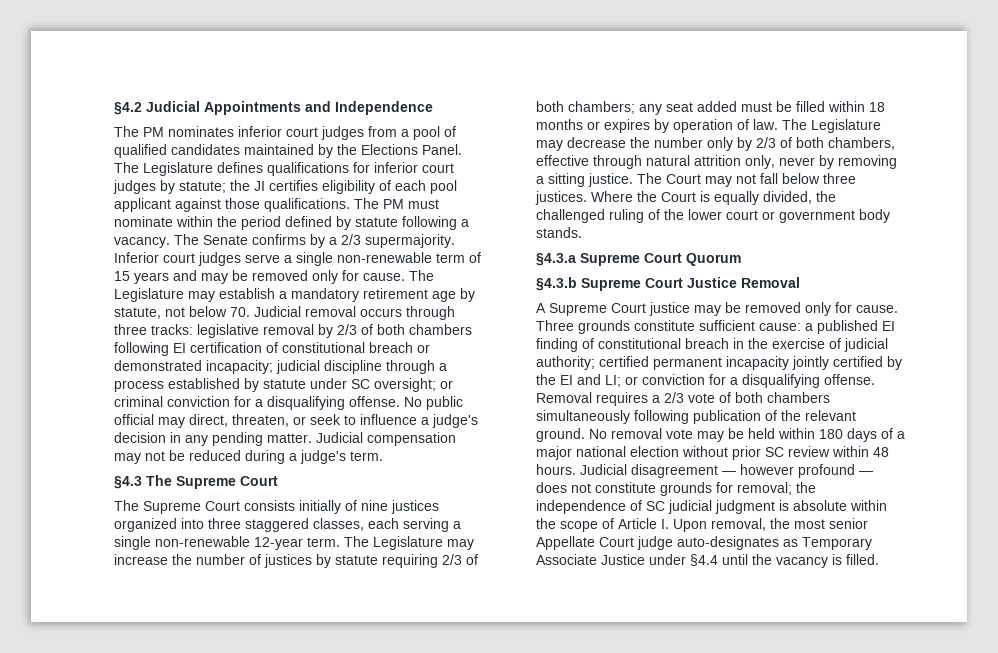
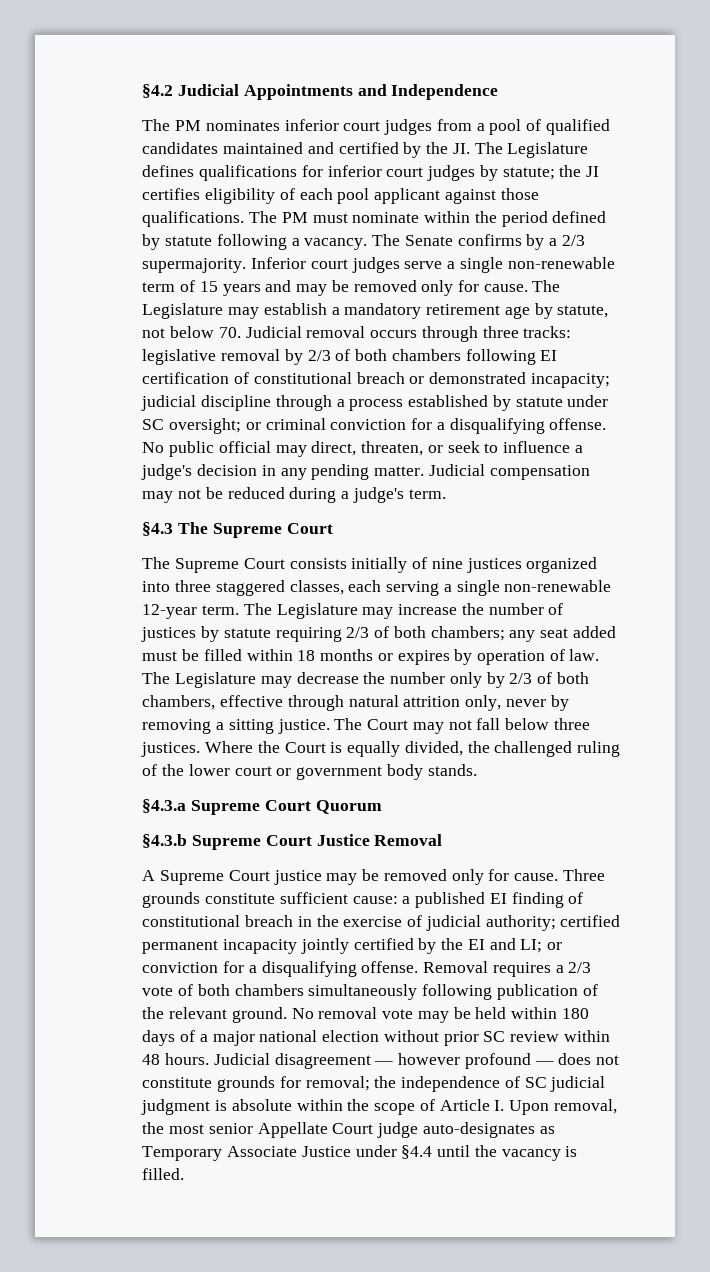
- The PM nominates inferior court judges from a pool of qualified candidates maintained by the Elections Panel. The Legislature defines qualifications for inferior court judges by statute; the JI certifies eligibility of each pool applicant against those qualifications.
+ The PM nominates inferior court judges from a pool of qualified candidates maintained and certified by the JI. The Legislature defines qualifications for inferior court judges by statute; the JI certifies eligibility of each pool applicant against those qualifications.

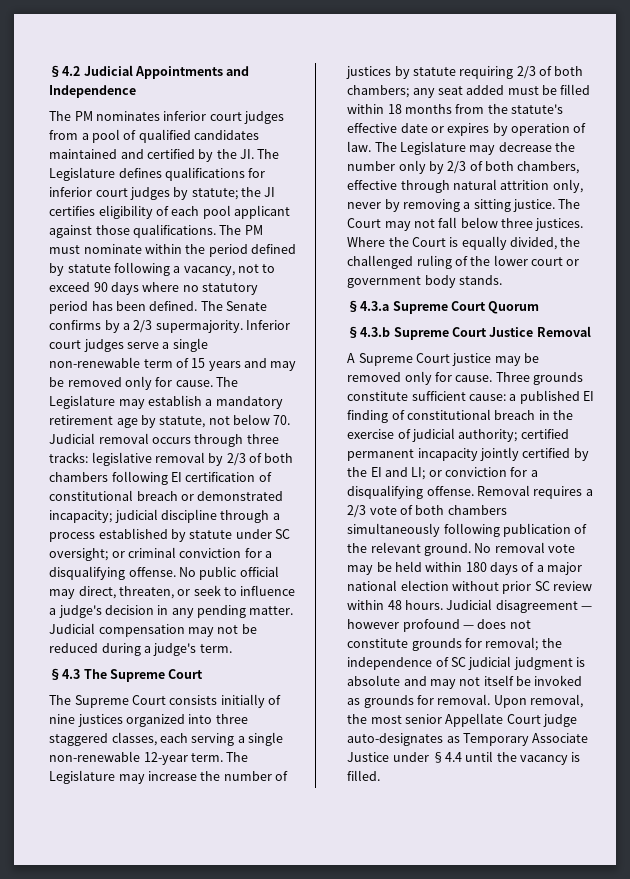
- The PM must nominate within the period defined by statute following a vacancy.
+ The PM must nominate within the period defined by statute following a vacancy, not to exceed 90 days where no statutory period has been defined.
- The Legislature may increase the number of justices by statute requiring 2/3 of both chambers; any seat added must be filled within 18 months or expires by operation of law.
+ The Legislature may increase the number of justices by statute requiring 2/3 of both chambers; any seat added must be filled within 18 months from the statute's effective date or expires by operation of law.
- Judicial disagreement — however profound — does not constitute grounds for removal; the independence of SC judicial judgment is absolute within the scope of Article I. Upon removal, the most senior Appellate Court judge auto-designates as Temporary Associate Justice under §4.4 until the vacancy is filled.
+ Judicial disagreement — however profound — does not constitute grounds for removal; the independence of SC judicial judgment is absolute and may not itself be invoked as grounds for removal. Upon removal, the most senior Appellate Court judge auto-designates as Temporary Associate Justice under §4.4 until the vacancy is filled.

